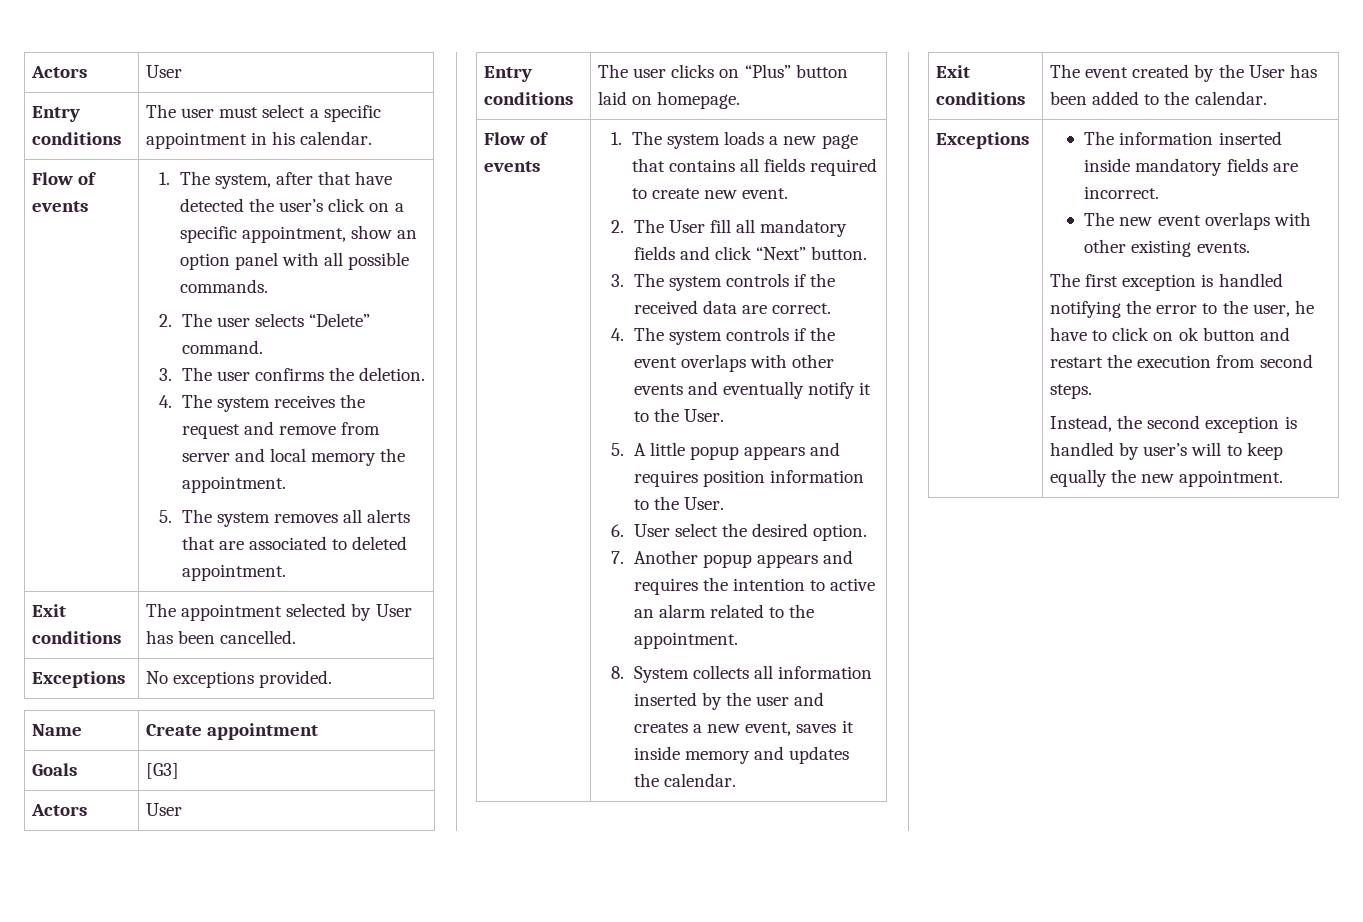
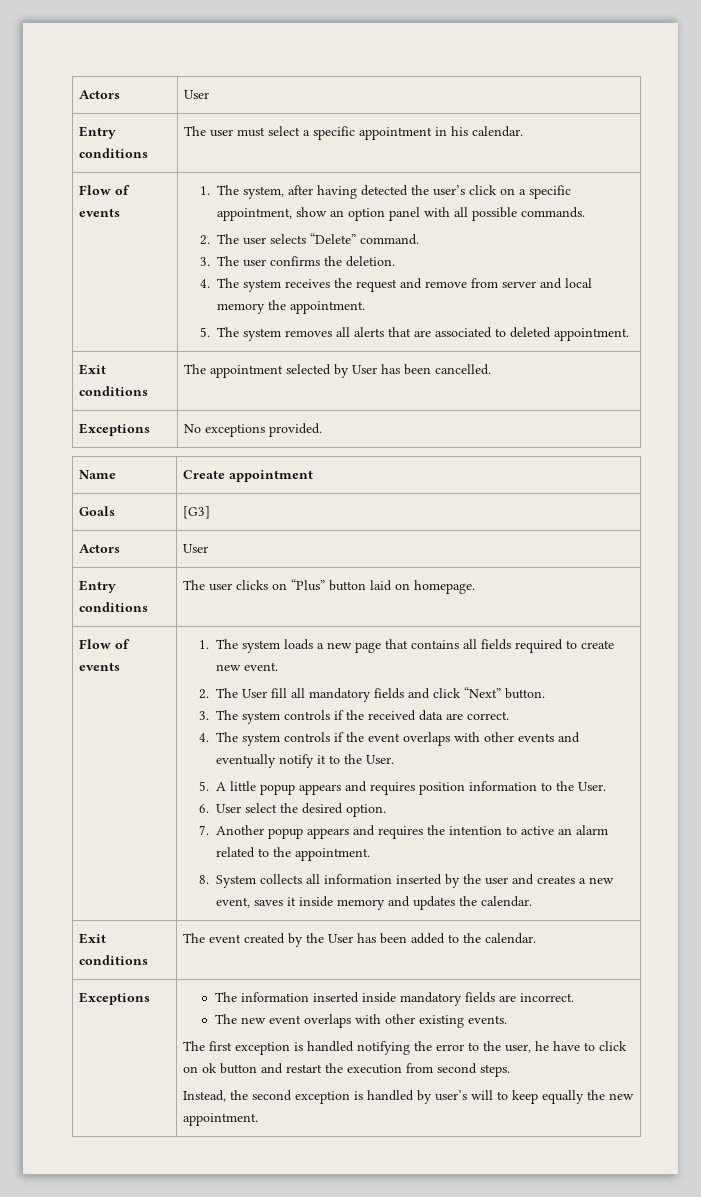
- 1. The system, after that have detected the user’s click on a specific appointment, show an option panel with all possible commands.
+ 1. The system, after having detected the user’s click on a specific appointment, show an option panel with all possible commands.

